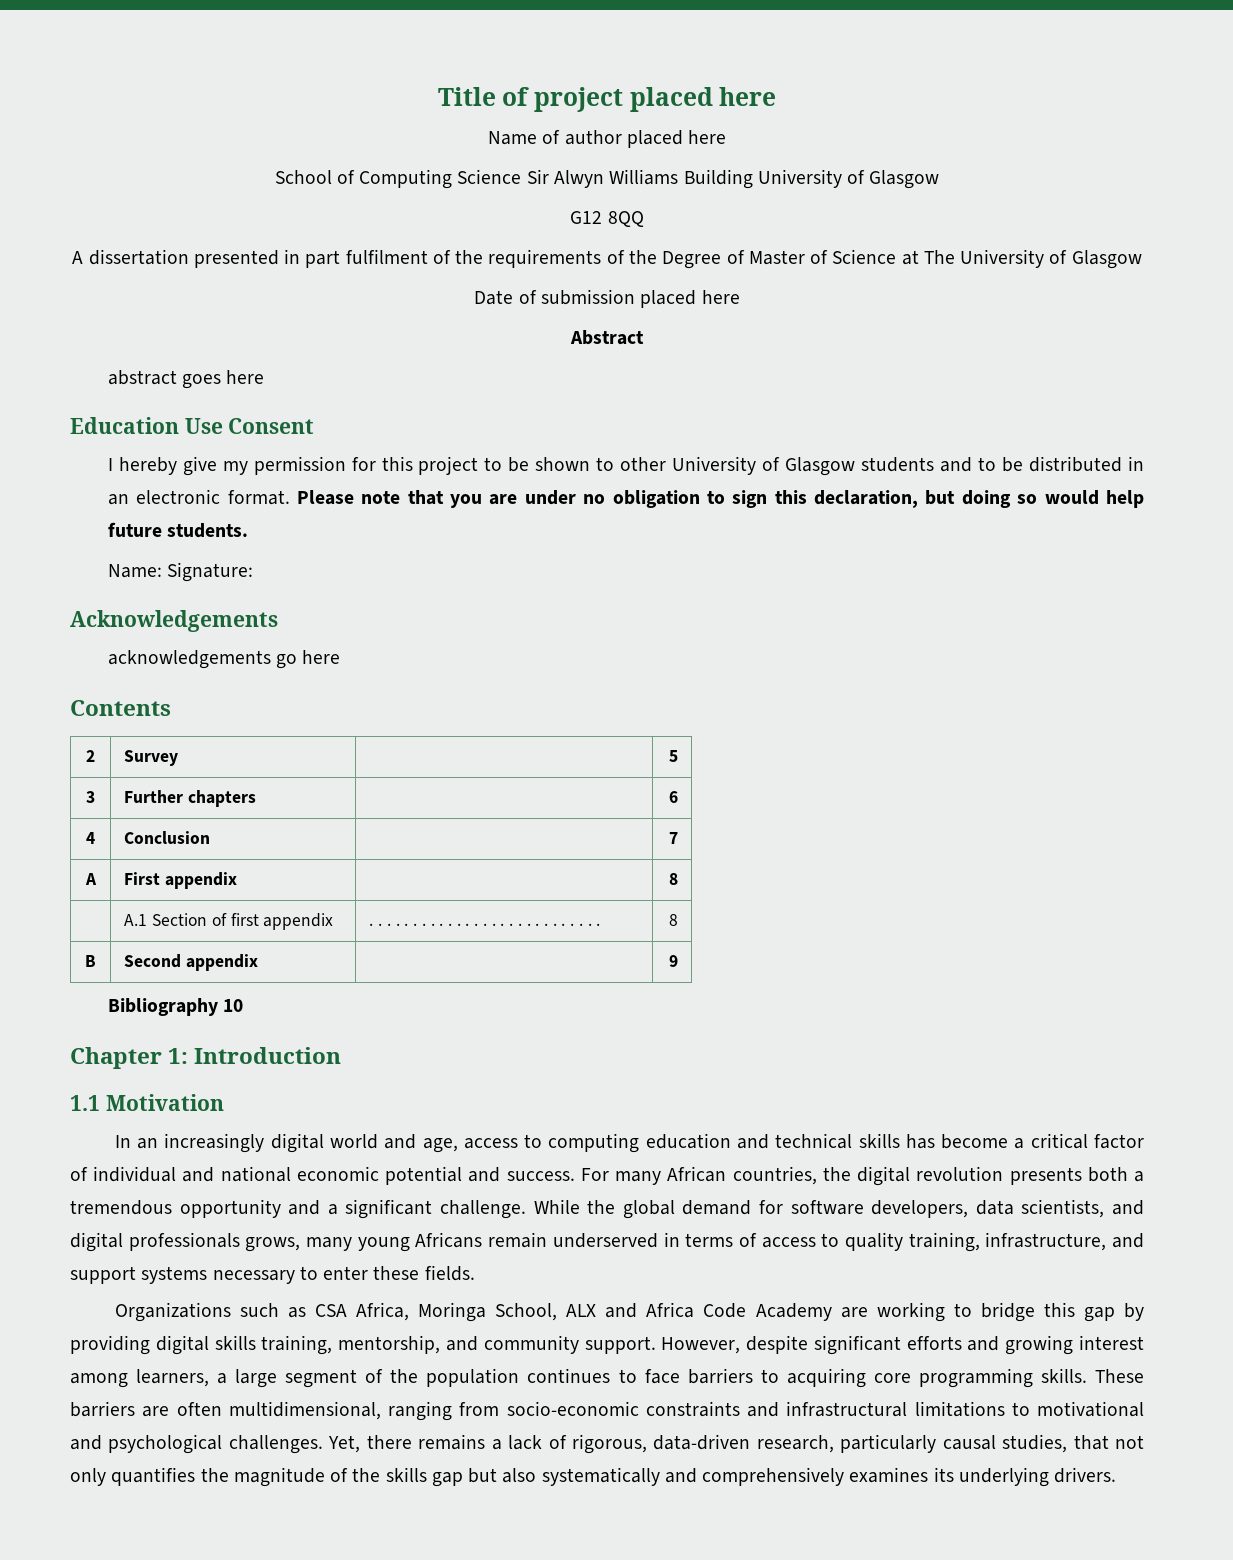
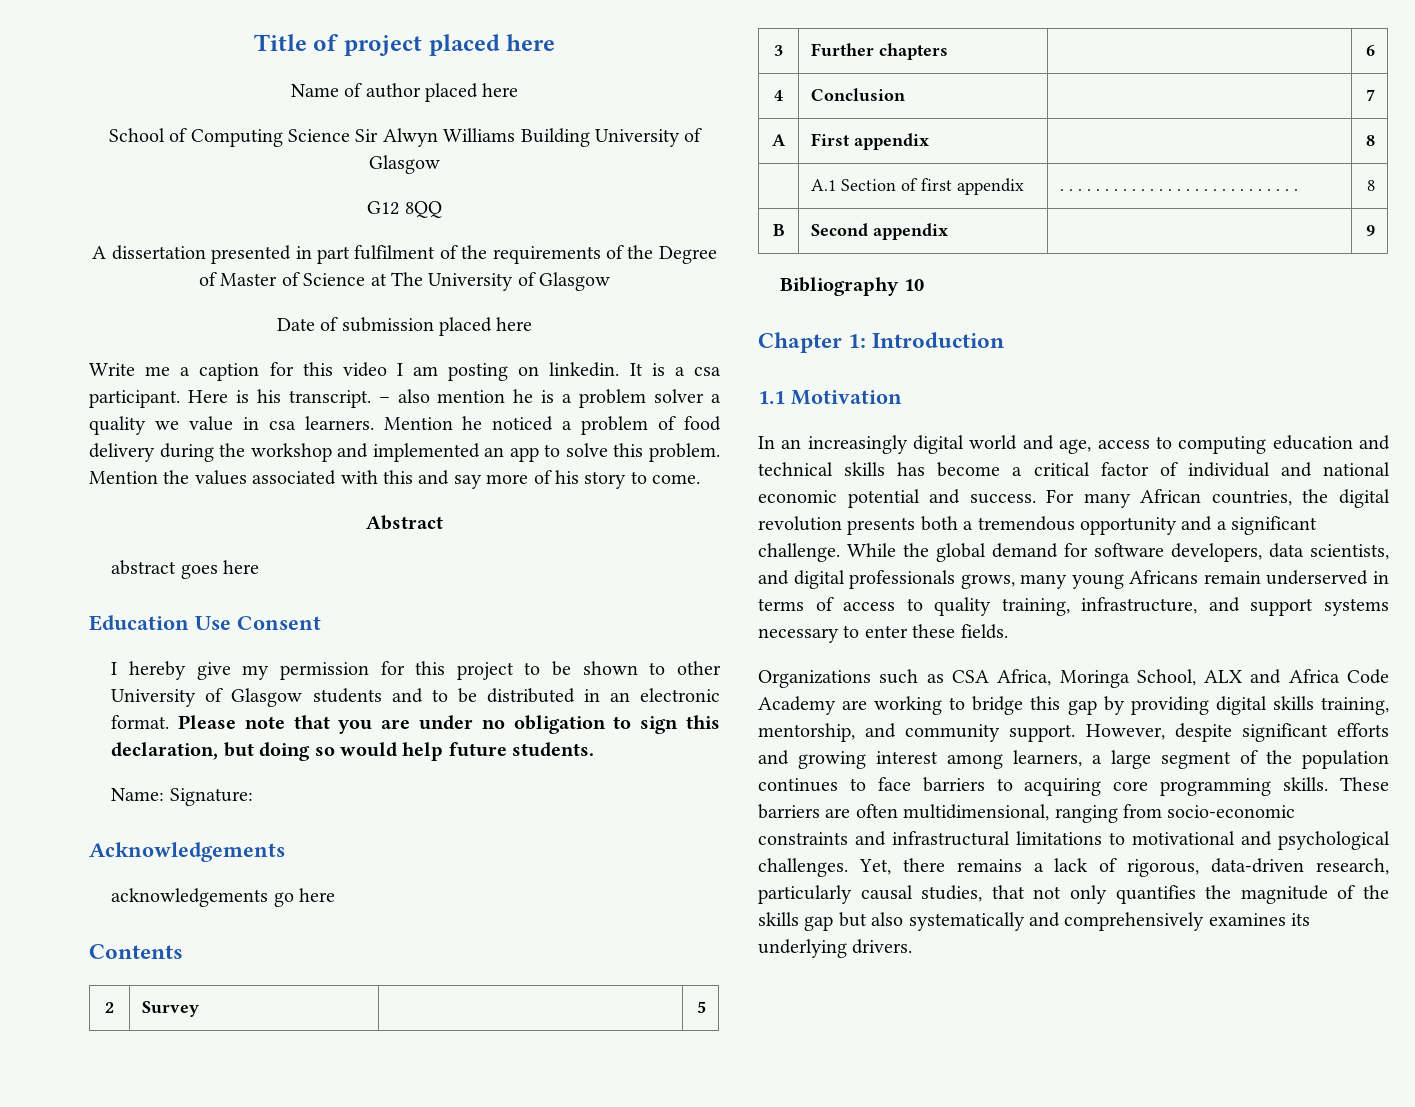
+ Write me a caption for this video I am posting on linkedin. It is a csa participant. Here is his transcript. – also mention he is a problem solver a quality we value in csa learners. Mention he noticed a problem of food delivery during the workshop and implemented an app to solve this problem. Mention the values associated with this and say more of his story to come.

